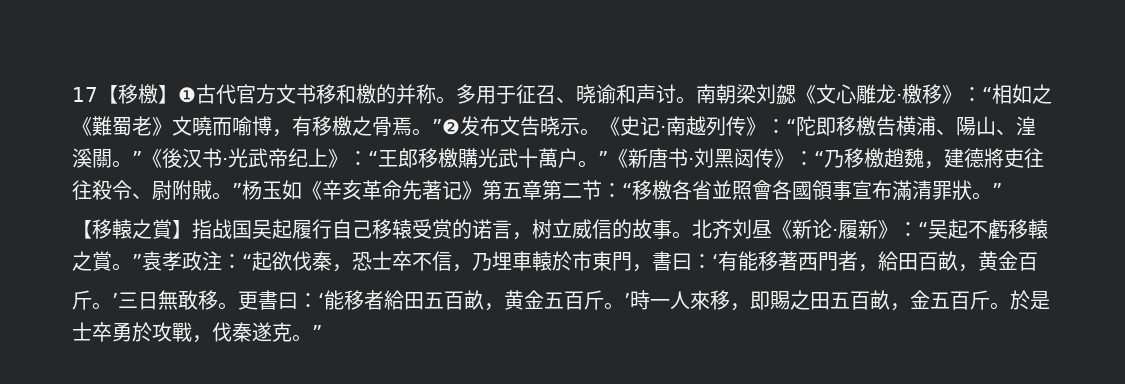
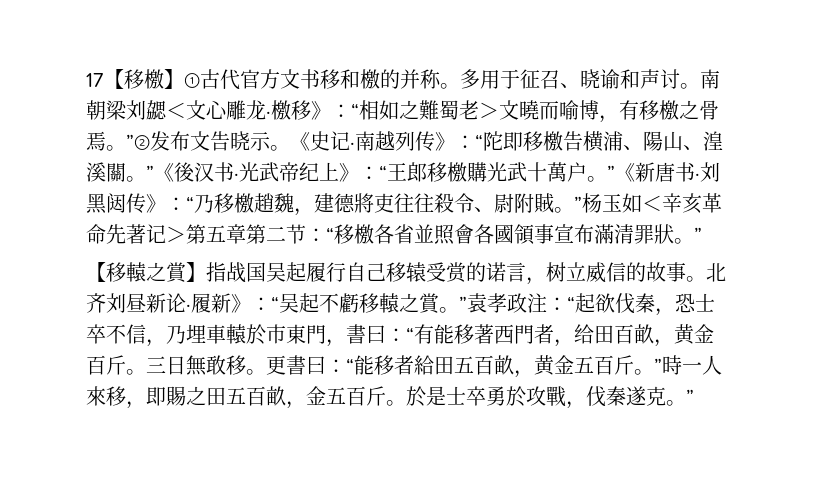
- 17【移檄】❶古代官方文书移和檄的并称。
+ 17【移檄】①古代官方文书移和檄的并称。
- 南朝梁刘勰《文心雕龙·檄移》：“相如之《難蜀老》文曉而喻博，有移檄之骨焉。”❷发布文告晓示。
+ 南朝梁刘勰＜文心雕龙·檄移》：“相如之難蜀老＞文曉而喻博，有移檄之骨焉。”②发布文告晓示。
- “乃移檄趙魏，建德將吏往往殺令、尉附賊。”杨玉如《辛亥革命先著记》第五章第二节：
+ “乃移檄趙魏，建德將吏往往殺令、尉附賊。”杨玉如＜辛亥革命先著记＞第五章第二节：
- 北齐刘昼《新论·履新》：“吴起不虧移轅之賞。”袁孝政注：“起欲伐秦，恐士卒不信，乃埋車轅於市東門，書曰：‘有能移著西門者，給田百畝，黄金百
- 斤。’三日無敢移。
+ 北齐刘昼新论·履新》：“吴起不虧移轅之賞。”袁孝政注：“起欲伐秦，恐士卒不信，乃埋車轅於市東門，書曰：“有能移著西門者，给田百畝，黄金百斤。三日無敢移。
- 更書曰：‘能移者給田五百畝，黄金五百斤。’時一人來移，即賜之田五百畝，金五百斤。
+ 更書曰：“能移者給田五百畝，黄金五百斤。”時一人來移，即賜之田五百畝，金五百斤。

